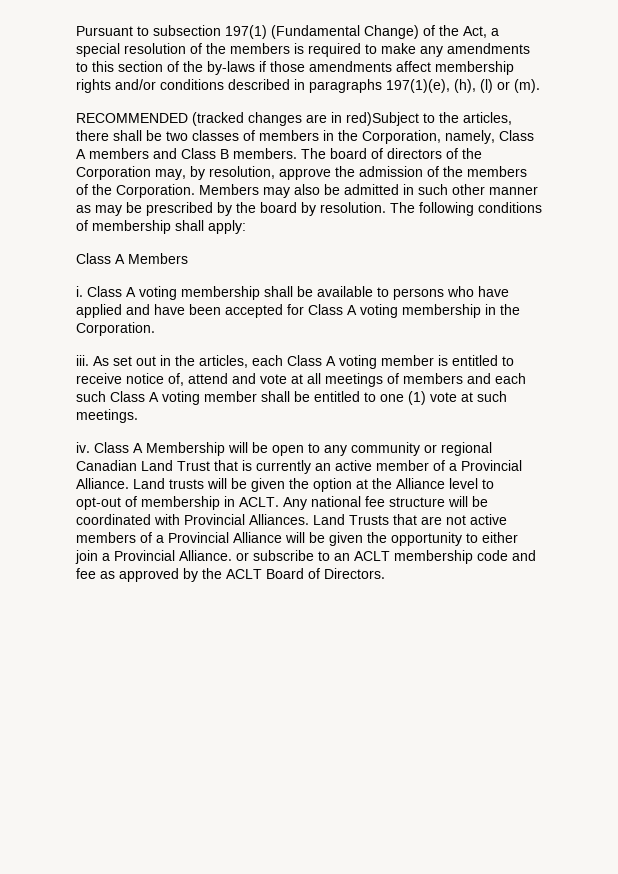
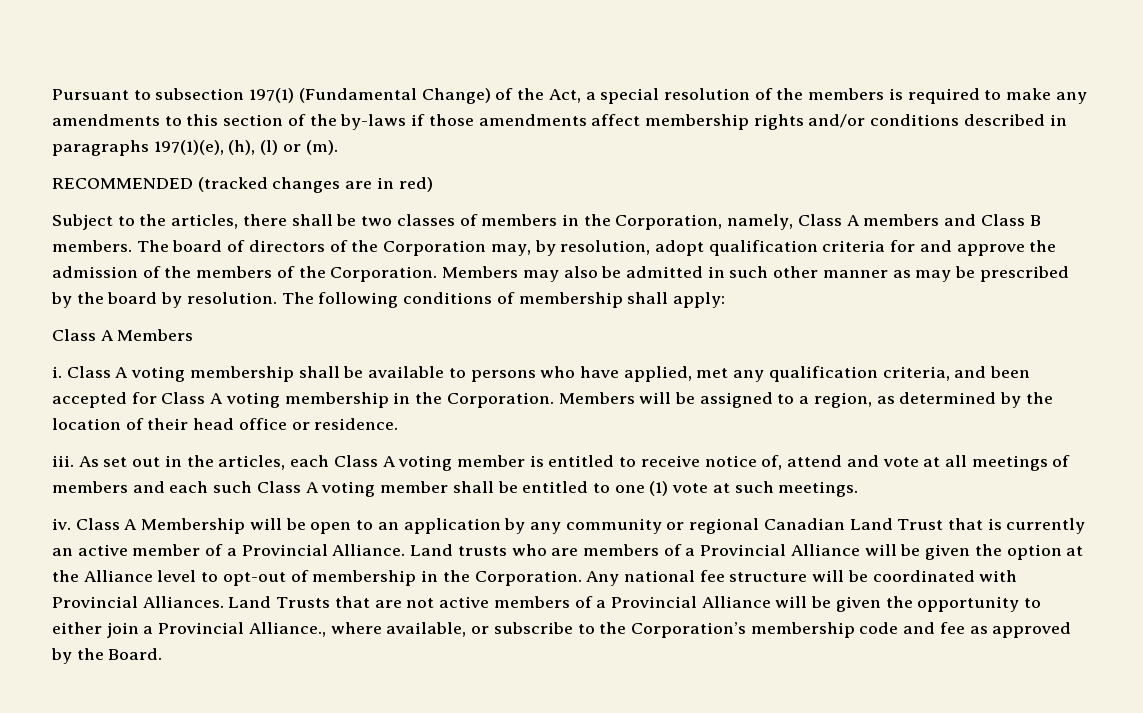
- RECOMMENDED (tracked changes are in red)Subject to the articles, there shall be two classes of members in the Corporation, namely, Class A members and Class B members.
+ RECOMMENDED (tracked changes are in red)
+ Subject to the articles, there shall be two classes of members in the Corporation, namely, Class A members and Class B members.
- The board of directors of the Corporation may, by resolution, approve the admission of the members of the Corporation.
+ The board of directors of the Corporation may, by resolution, adopt qualification criteria for and approve the admission of the members of the Corporation.
- Class A voting membership shall be available to persons who have applied and have been accepted for Class A voting membership in the Corporation.
+ Class A voting membership shall be available to persons who have applied, met any qualification criteria, and been accepted for Class A voting membership in the Corporation. Members will be assigned to a region, as determined by the location of their head office or residence.
- Class A Membership will be open to any community or regional Canadian Land Trust that is currently an active member of a Provincial Alliance.
+ Class A Membership will be open to an application by any community or regional Canadian Land Trust that is currently an active member of a Provincial Alliance.
- Land trusts will be given the option at the Alliance level to opt-out of membership in ACLT.
+ Land trusts who are members of a Provincial Alliance will be given the option at the Alliance level to opt-out of membership in the Corporation.
- Land Trusts that are not active members of a Provincial Alliance will be given the opportunity to either join a Provincial Alliance. or subscribe to an ACLT membership code and fee as approved by the ACLT Board of Directors.
+ Land Trusts that are not active members of a Provincial Alliance will be given the opportunity to either join a Provincial Alliance., where available, or subscribe to the Corporation’s membership code and fee as approved by the Board.

